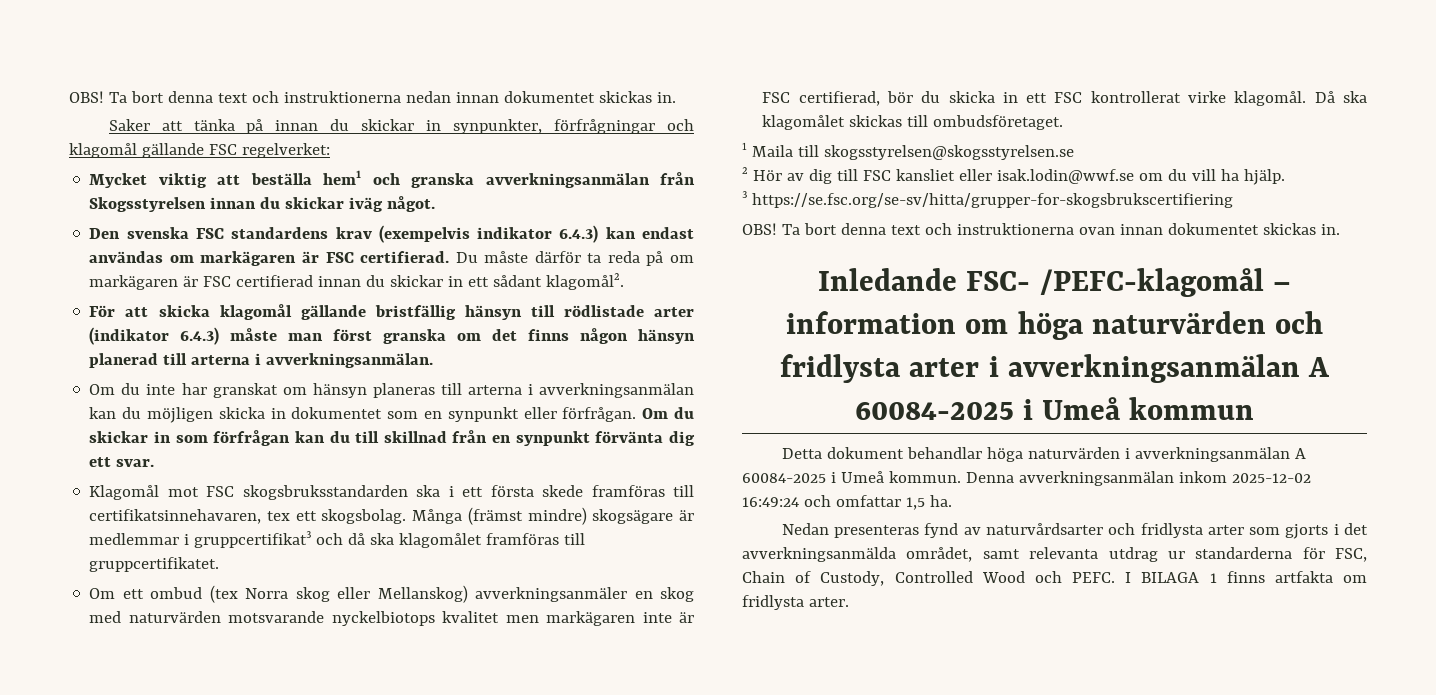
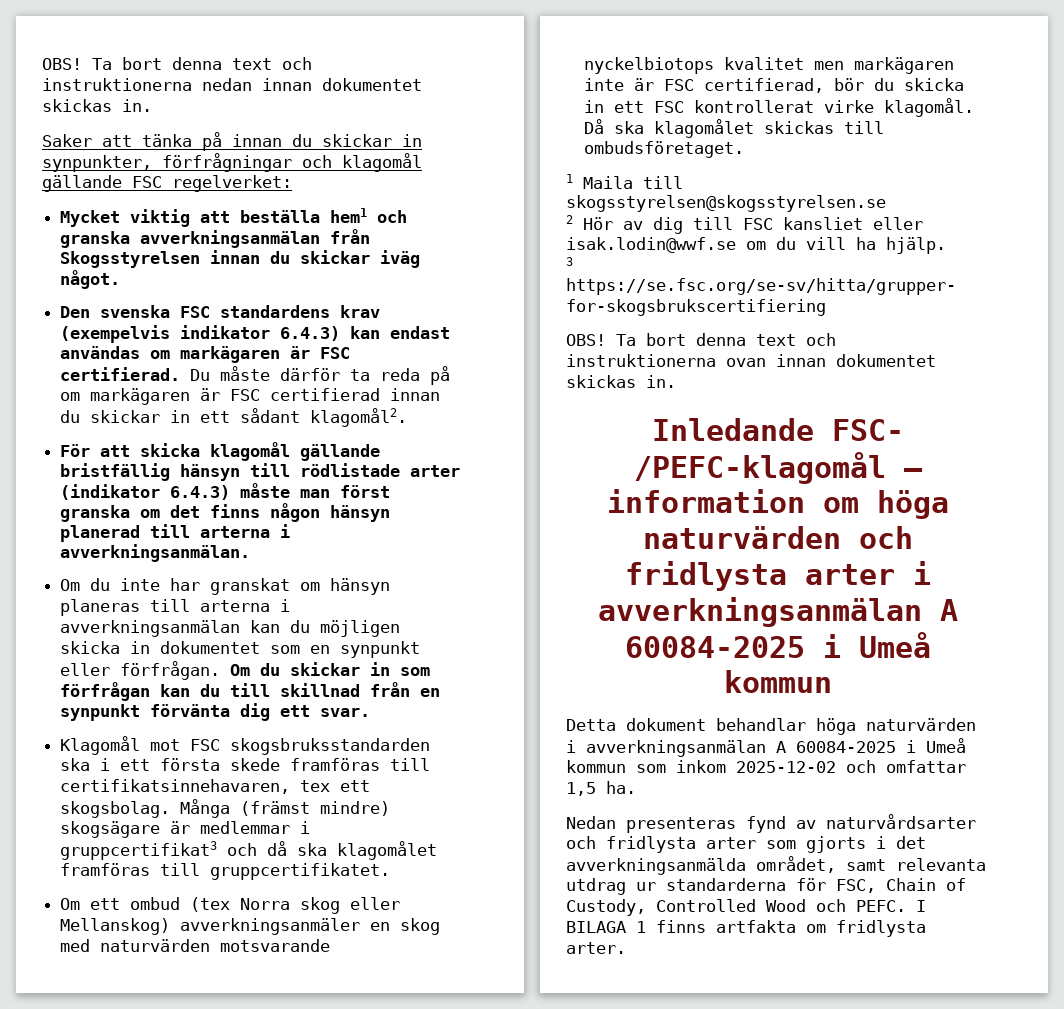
- Detta dokument behandlar höga naturvärden i avverkningsanmälan A 60084-2025 i Umeå kommun. Denna avverkningsanmälan inkom 2025-12-02 16:49:24 och omfattar 1,5 ha.
+ Detta dokument behandlar höga naturvärden i avverkningsanmälan A 60084-2025 i Umeå kommun som inkom 2025-12-02 och omfattar 1,5 ha.

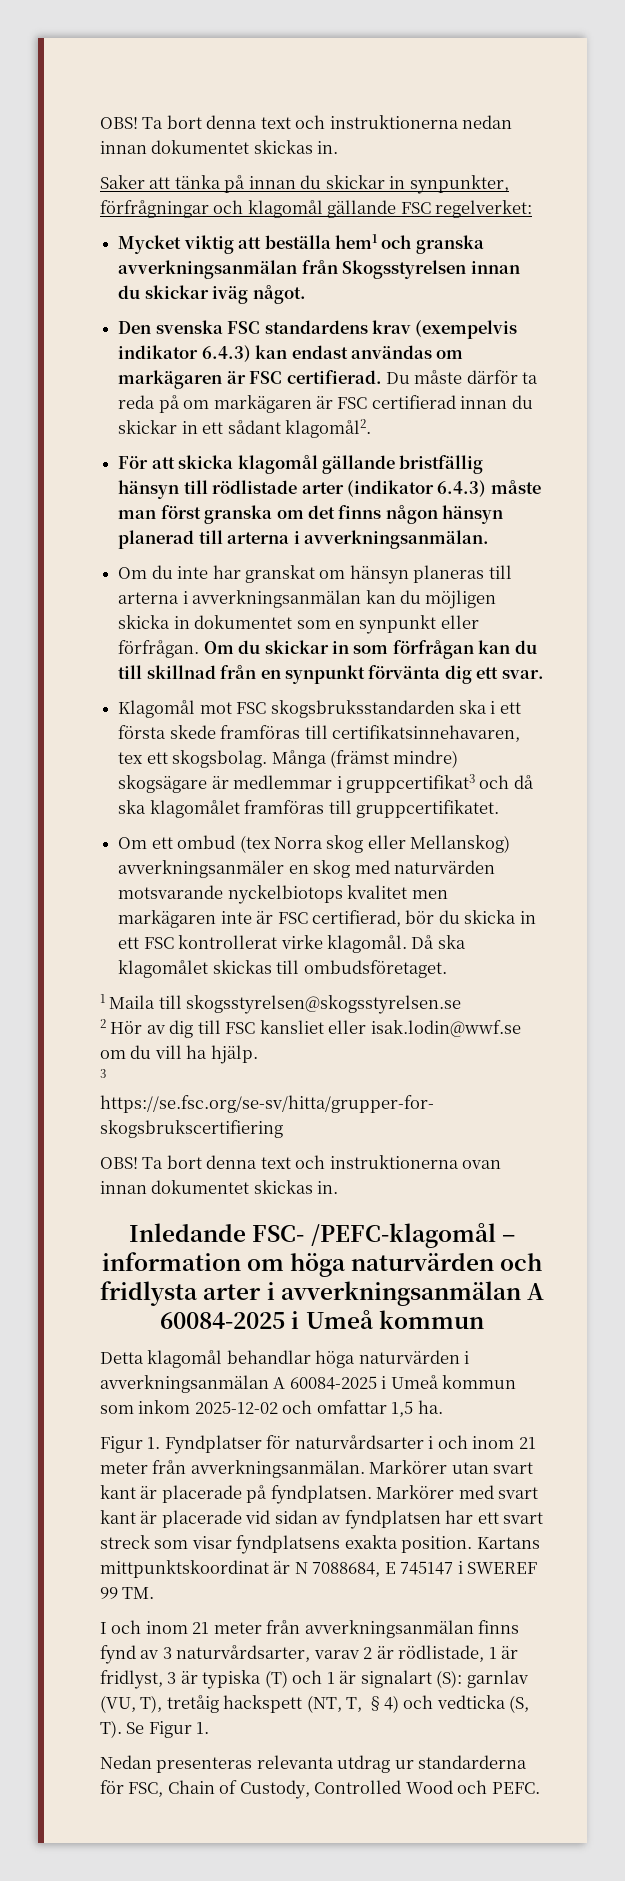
- Detta dokument behandlar höga naturvärden i avverkningsanmälan A 60084-2025 i Umeå kommun som inkom 2025-12-02 och omfattar 1,5 ha.
+ Detta klagomål behandlar höga naturvärden i avverkningsanmälan A 60084-2025 i Umeå kommun som inkom 2025-12-02 och omfattar 1,5 ha.
- Nedan presenteras fynd av naturvårdsarter och fridlysta arter som gjorts i det avverkningsanmälda området, samt relevanta utdrag ur standarderna för FSC, Chain of Custody, Controlled Wood och PEFC. I BILAGA 1 finns artfakta om fridlysta arter.
+ Figur 1. Fyndplatser för naturvårdsarter i och inom 21 meter från avverkningsanmälan. Markörer utan svart kant är placerade på fyndplatsen. Markörer med svart kant är placerade vid sidan av fyndplatsen har ett svart streck som visar fyndplatsens exakta position. Kartans mittpunktskoordinat är N 7088684, E 745147 i SWEREF 99 TM.
+ I och inom 21 meter från avverkningsanmälan finns fynd av 3 naturvårdsarter, varav 2 är rödlistade, 1 är fridlyst, 3 är typiska (T) och 1 är signalart (S): garnlav (VU, T), tretåig hackspett (NT, T, §4) och vedticka (S, T). Se Figur 1.
+ Nedan presenteras relevanta utdrag ur standarderna för FSC, Chain of Custody, Controlled Wood och PEFC.

